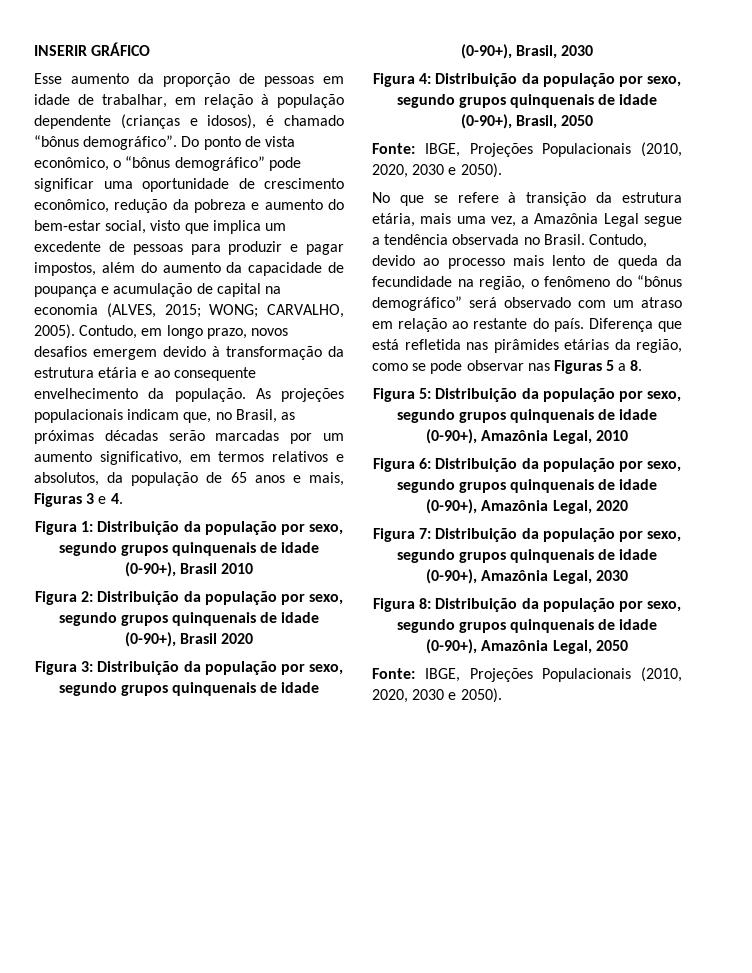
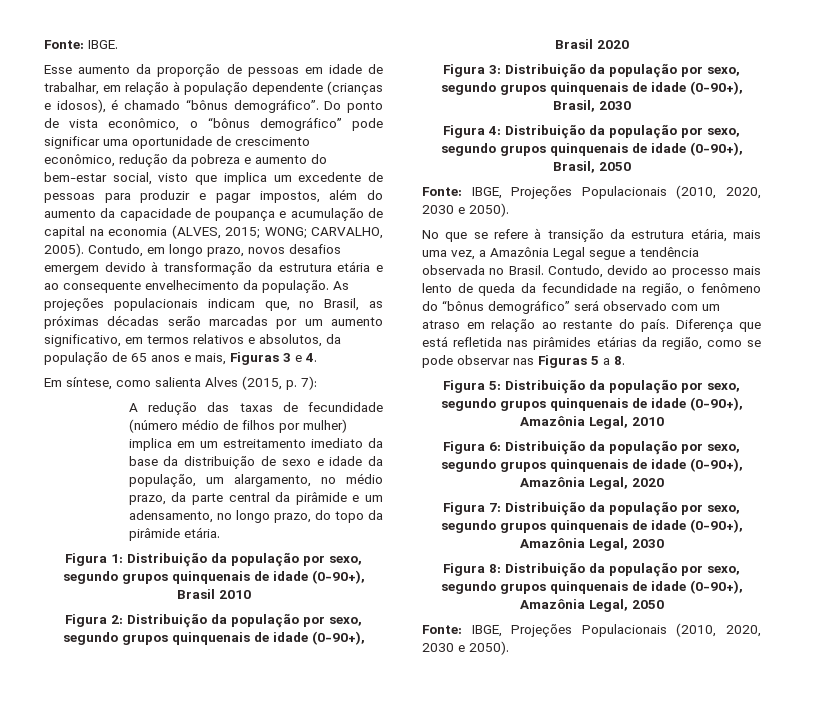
- INSERIR GRÁFICO
+ Fonte: IBGE.
+ Em síntese, como salienta Alves (2015, p. 7):
+ A redução das taxas de fecundidade (número médio de filhos por mulher) implica em um estreitamento imediato da base da distribuição de sexo e idade da população, um alargamento, no médio prazo, da parte central da pirâmide e um adensamento, no longo prazo, do topo da pirâmide etária.

